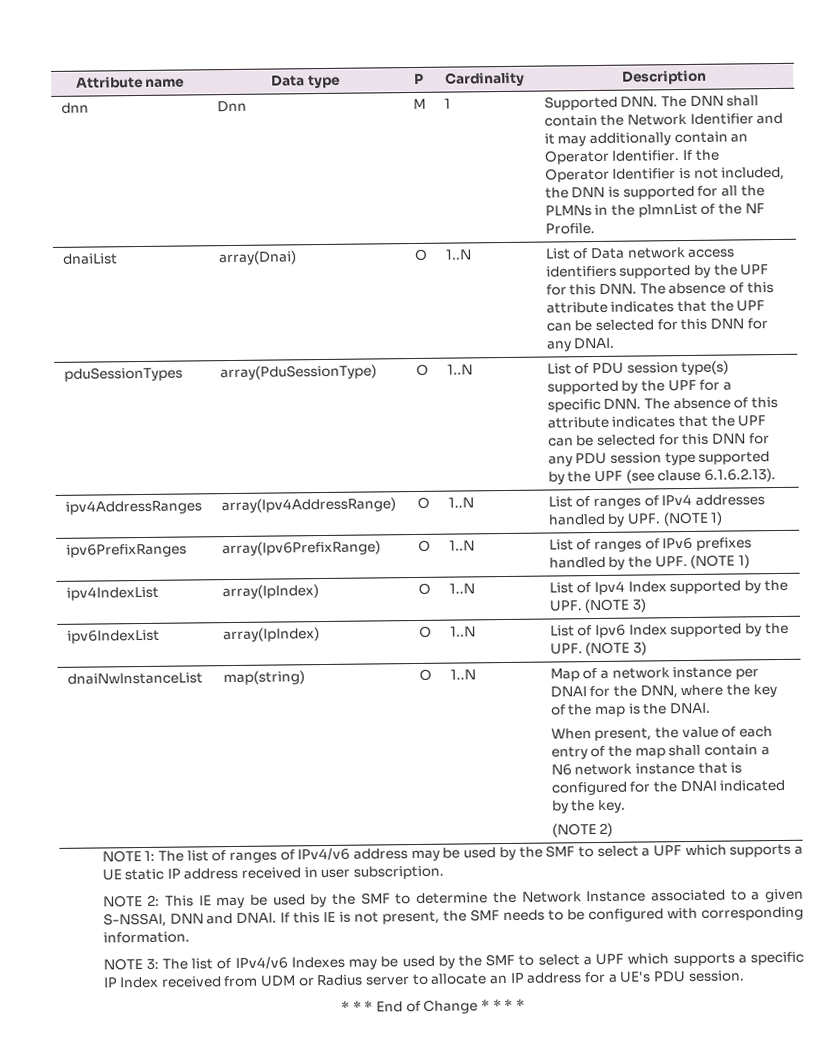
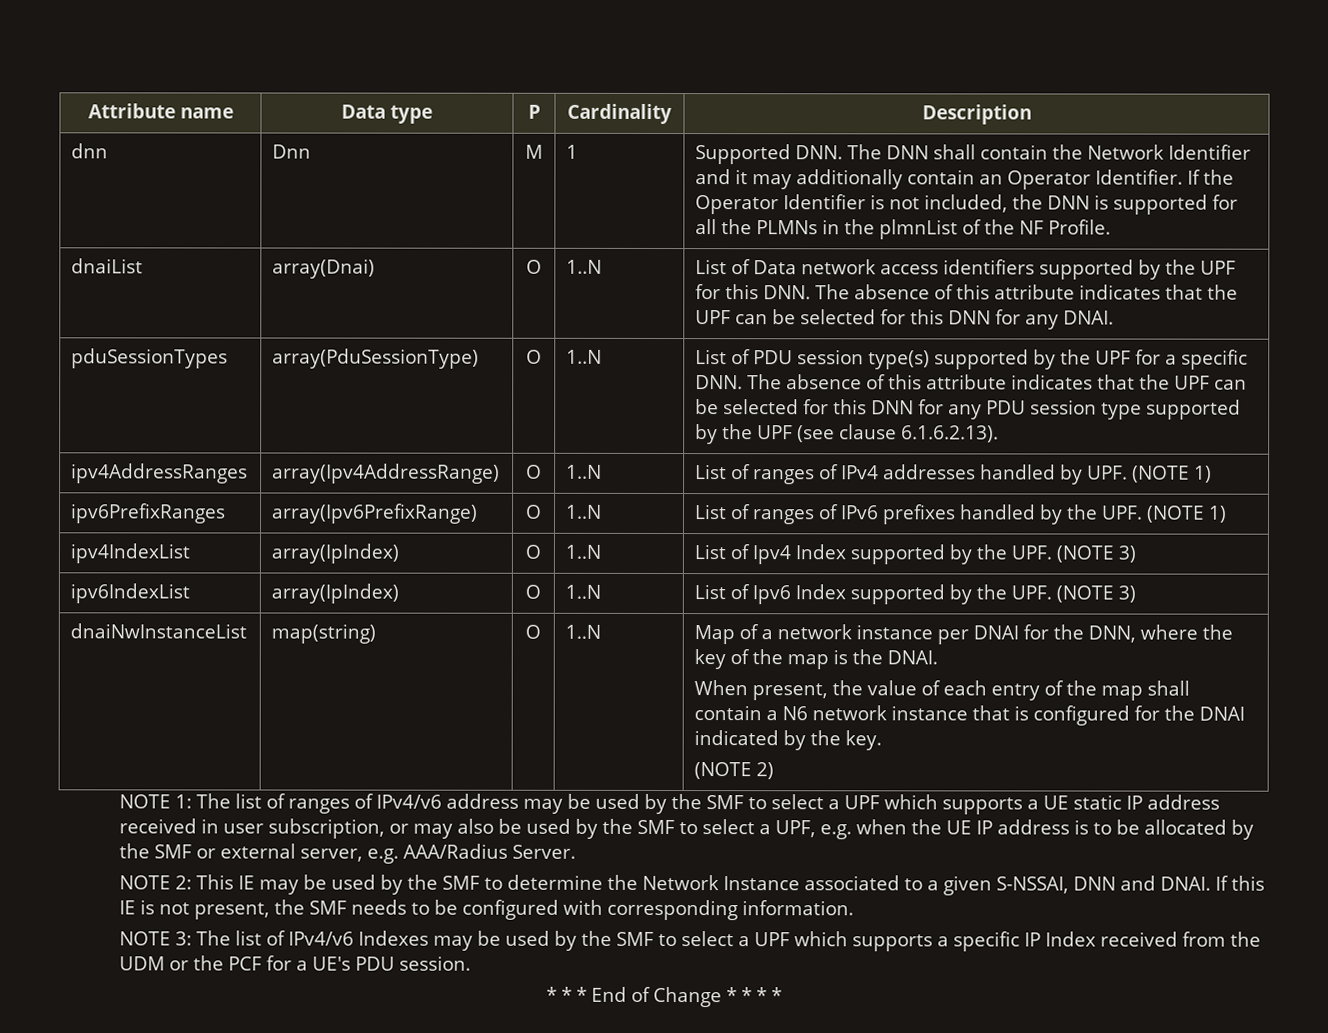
- NOTE 1: The list of ranges of IPv4/v6 address may be used by the SMF to select a UPF which supports a UE static IP address received in user subscription.
+ NOTE 1: The list of ranges of IPv4/v6 address may be used by the SMF to select a UPF which supports a UE static IP address received in user subscription, or may also be used by the SMF to select a UPF, e.g. when the UE IP address is to be allocated by the SMF or external server, e.g. AAA/Radius Server.
- NOTE 3: The list of IPv4/v6 Indexes may be used by the SMF to select a UPF which supports a specific IP Index received from UDM or Radius server to allocate an IP address for a UE's PDU session.
+ NOTE 3: The list of IPv4/v6 Indexes may be used by the SMF to select a UPF which supports a specific IP Index received from the UDM or the PCF for a UE's PDU session.

